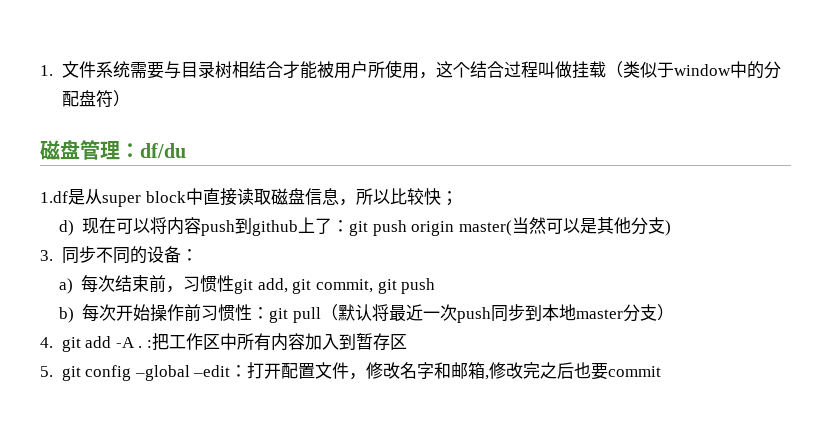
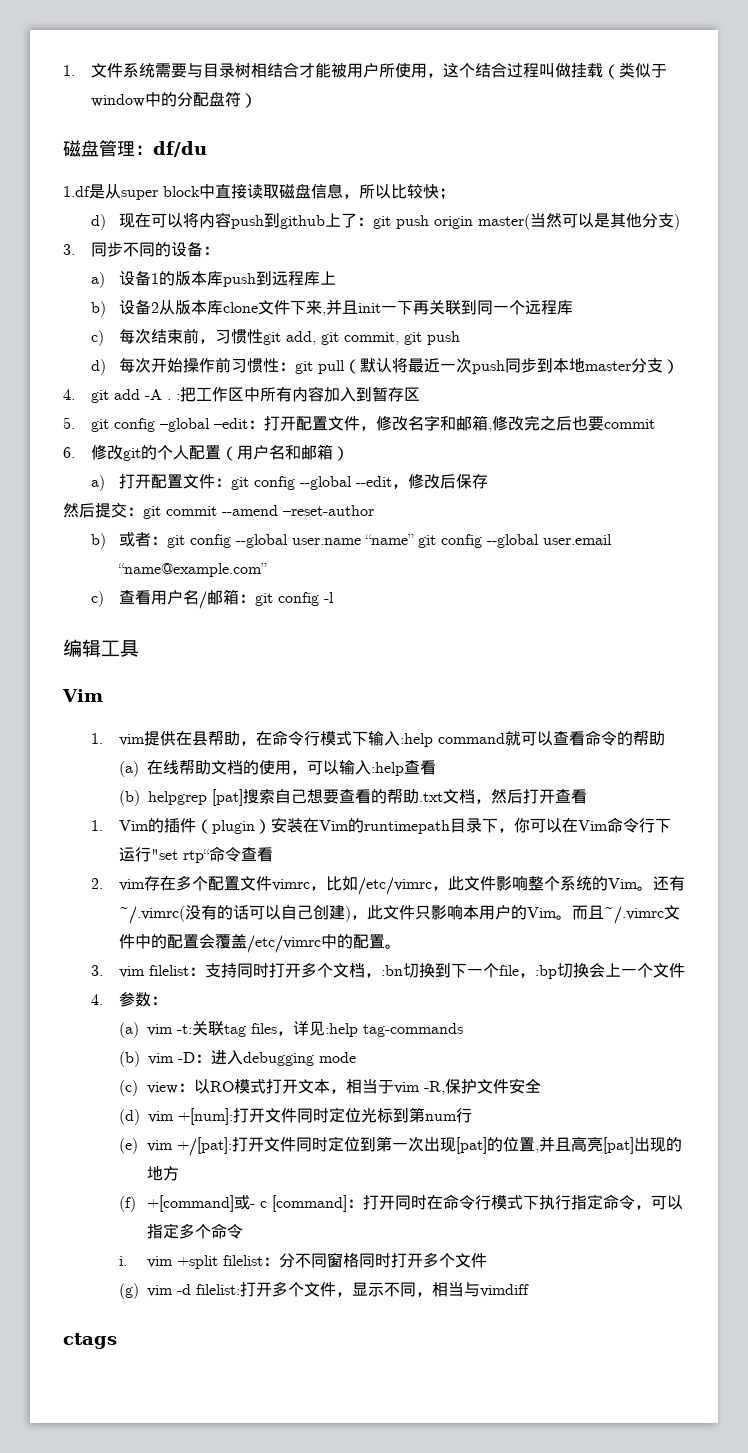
- a)每次结束前，习惯性git add, git commit, git push
+ a)设备1的版本库push到远程库上
+ b)设备2从版本库clone文件下来,并且init一下再关联到同一个远程库
+ c)每次结束前，习惯性git add, git commit, git push
- b)每次开始操作前习惯性：git pull（默认将最近一次push同步到本地master分支）
+ d)每次开始操作前习惯性：git pull（默认将最近一次push同步到本地master分支）
+ 6.修改git的个人配置（用户名和邮箱）
+ a)打开配置文件：git config --global --edit，修改后保存
+ 然后提交：git commit --amend –reset-author
+ b)或者：git config --global user.name “name” git config --global user.email “name@example.com”
+ c)查看用户名/邮箱：git config -l
+ 编辑工具
+ Vim
+ 1. vim提供在县帮助，在命令行模式下输入:help command就可以查看命令的帮助
+ (a)在线帮助文档的使用，可以输入:help查看
+ (b) helpgrep [pat]搜索自己想要查看的帮助.txt文档，然后打开查看
+ 1. Vim的插件（plugin）安装在Vim的runtimepath目录下，你可以在Vim命令行下运行"set rtp“命令查看
+ 2. vim存在多个配置文件vimrc，比如/etc/vimrc，此文件影响整个系统的Vim。还有~/.vimrc(没有的话可以自己创建)，此文件只影响本用户的Vim。而且~/.vimrc文件中的配置会覆盖/etc/vimrc中的配置。
+ 3. vim filelist：支持同时打开多个文档，:bn切换到下一个file，:bp切换会上一个文件
+ 4.参数：
+ (a) vim -t:关联tag files，详见:help tag-commands
+ (b) vim -D：进入debugging mode
+ (c) view：以RO模式打开文本，相当于vim -R,保护文件安全
+ (d) vim +[num]:打开文件同时定位光标到第num行
+ (e) vim +/[pat]:打开文件同时定位到第一次出现[pat]的位置,并且高亮[pat]出现的地方
+ (f) +[command]或- c [command]：打开同时在命令行模式下执行指定命令，可以指定多个命令
+ i. vim +split filelist：分不同窗格同时打开多个文件
+ (g) vim -d filelist:打开多个文件，显示不同，相当与vimdiff
+ ctags

